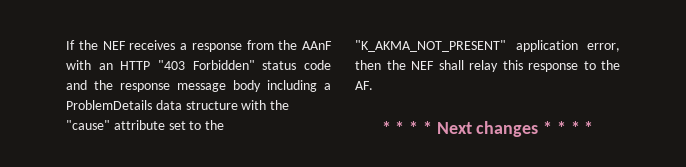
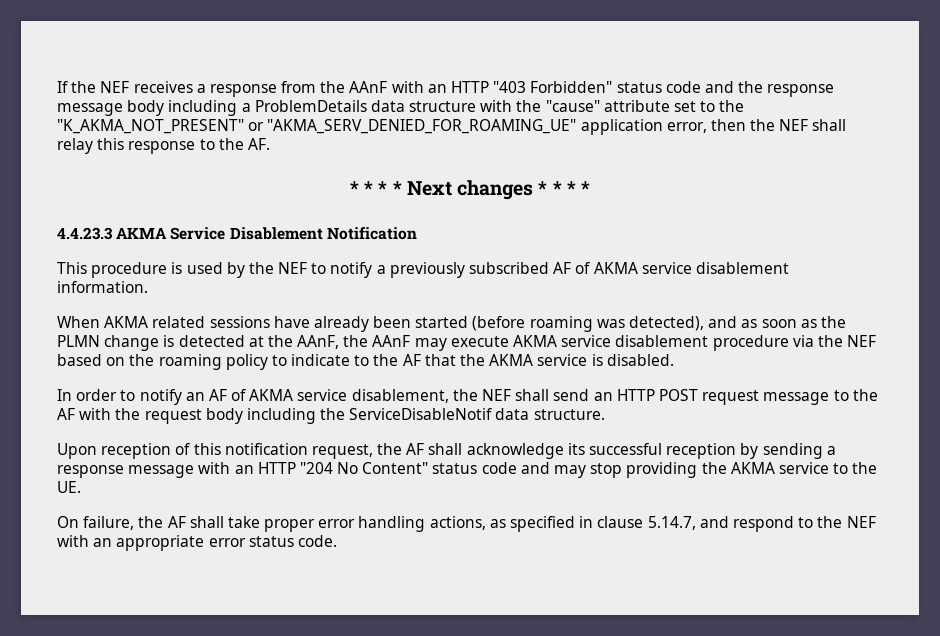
- If the NEF receives a response from the AAnF with an HTTP "403 Forbidden" status code and the response message body including a ProblemDetails data structure with the "cause" attribute set to the "K_AKMA_NOT_PRESENT" application error, then the NEF shall relay this response to the AF.
+ If the NEF receives a response from the AAnF with an HTTP "403 Forbidden" status code and the response message body including a ProblemDetails data structure with the "cause" attribute set to the "K_AKMA_NOT_PRESENT" or "AKMA_SERV_DENIED_FOR_ROAMING_UE" application error, then the NEF shall relay this response to the AF.
+ 4.4.23.3 AKMA Service Disablement Notification
+ This procedure is used by the NEF to notify a previously subscribed AF of AKMA service disablement information.
+ When AKMA related sessions have already been started (before roaming was detected), and as soon as the PLMN change is detected at the AAnF, the AAnF may execute AKMA service disablement procedure via the NEF based on the roaming policy to indicate to the AF that the AKMA service is disabled.
+ In order to notify an AF of AKMA service disablement, the NEF shall send an HTTP POST request message to the AF with the request body including the ServiceDisableNotif data structure.
+ Upon reception of this notification request, the AF shall acknowledge its successful reception by sending a response message with an HTTP "204 No Content" status code and may stop providing the AKMA service to the UE.
+ On failure, the AF shall take proper error handling actions, as specified in clause 5.14.7, and respond to the NEF with an appropriate error status code.

